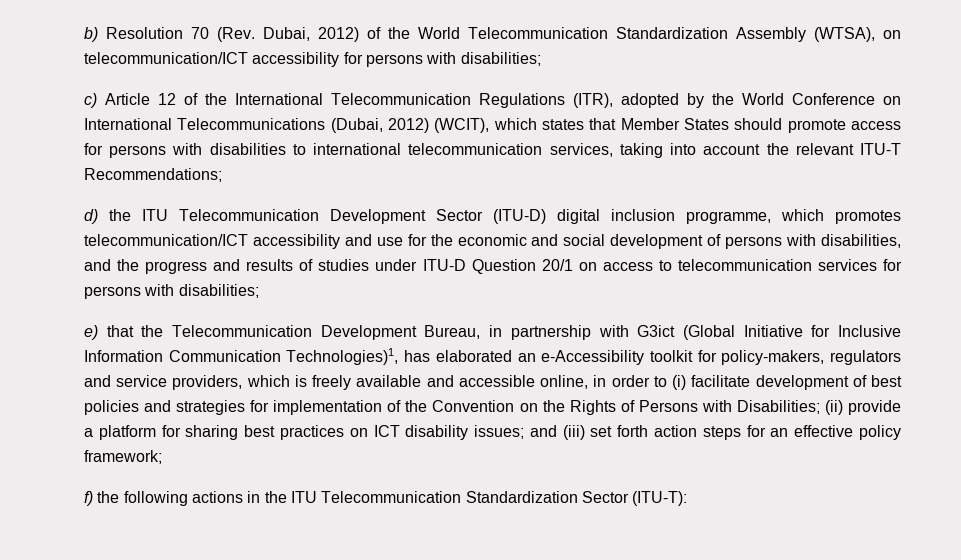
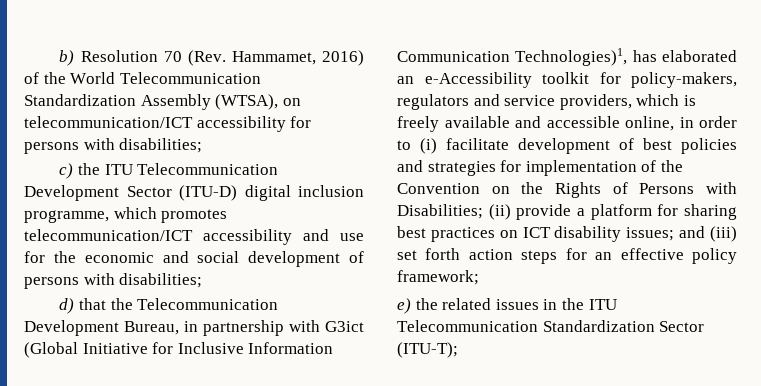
- b) Resolution 70 (Rev. Dubai, 2012) of the World Telecommunication Standardization Assembly (WTSA), on telecommunication/ICT accessibility for persons with disabilities;
+ b) Resolution 70 (Rev. Hammamet, 2016) of the World Telecommunication Standardization Assembly (WTSA), on telecommunication/ICT accessibility for persons with disabilities;
- c) Article 12 of the International Telecommunication Regulations (ITR), adopted by the World Conference on International Telecommunications (Dubai, 2012) (WCIT), which states that Member States should promote access for persons with disabilities to international telecommunication services, taking into account the relevant ITU-T Recommendations;
- d) the ITU Telecommunication Development Sector (ITU-D) digital inclusion programme, which promotes telecommunication/ICT accessibility and use for the economic and social development of persons with disabilities, and the progress and results of studies under ITU-D Question 20/1 on access to telecommunication services for persons with disabilities;
- e) that the Telecommunication Development Bureau, in partnership with G3ict (Global Initiative for Inclusive Information Communication Technologies)1, has elaborated an e-Accessibility toolkit for policy-makers, regulators and service providers, which is freely available and accessible online, in order to (i) facilitate development of best policies and strategies for implementation of the Convention on the Rights of Persons with Disabilities;
+ c) the ITU Telecommunication Development Sector (ITU-D) digital inclusion programme, which promotes telecommunication/ICT accessibility and use for the economic and social development of persons with disabilities;
+ d) that the Telecommunication Development Bureau, in partnership with G3ict (Global Initiative for Inclusive Information Communication Technologies)1, has elaborated an e-Accessibility toolkit for policy-makers, regulators and service providers, which is freely available and accessible online, in order to (i) facilitate development of best policies and strategies for implementation of the Convention on the Rights of Persons with Disabilities;
- f) the following actions in the ITU Telecommunication Standardization Sector (ITU-T):
+ e) the related issues in the ITU Telecommunication Standardization Sector (ITU-T);

